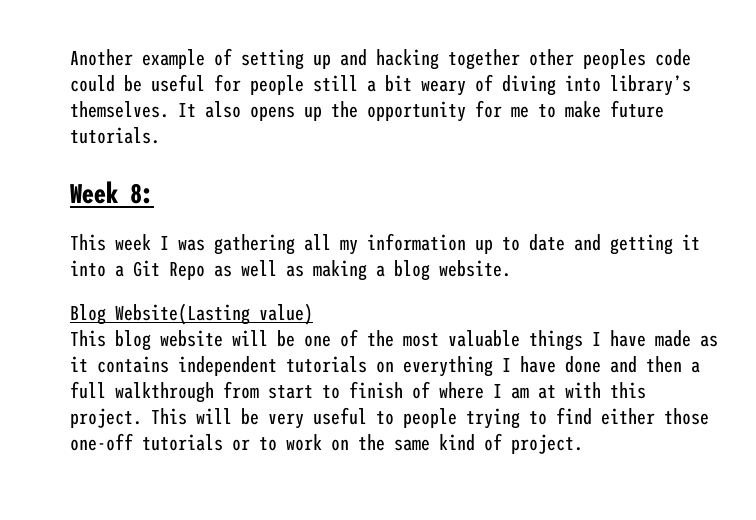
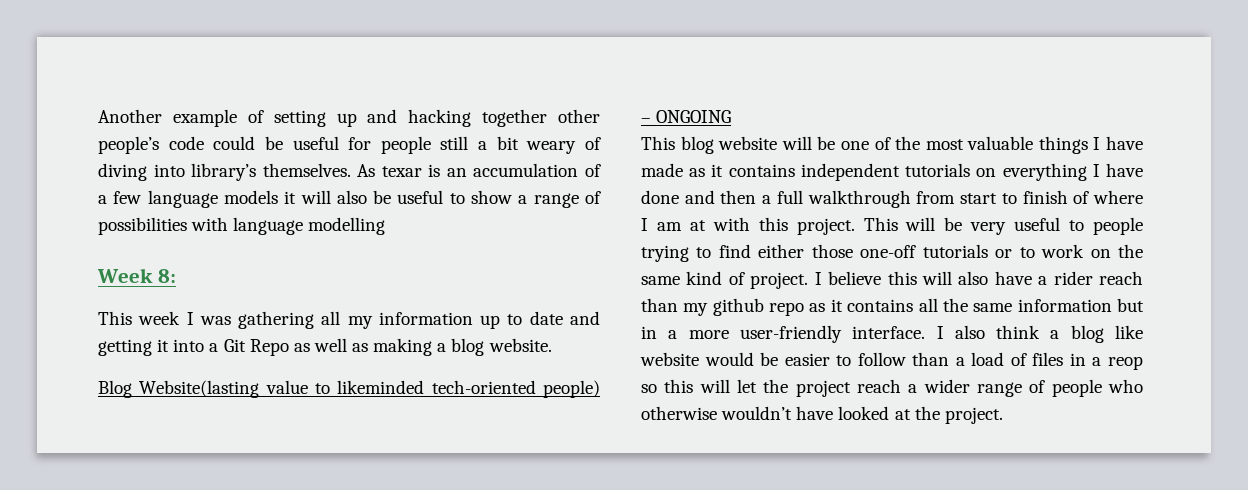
- Another example of setting up and hacking together other peoples code could be useful for people still a bit weary of diving into library’s themselves.
+ Another example of setting up and hacking together other people’s code could be useful for people still a bit weary of diving into library’s themselves.
- It also opens up the opportunity for me to make future tutorials.
+ As texar is an accumulation of a few language models it will also be useful to show a range of possibilities with language modelling
- Blog Website(Lasting value)
+ Blog Website(lasting value to likeminded tech-oriented people) – ONGOING
+ I believe this will also have a rider reach than my github repo as it contains all the same information but in a more user-friendly interface. I also think a blog like website would be easier to follow than a load of files in a reop so this will let the project reach a wider range of people who otherwise wouldn’t have looked at the project.

